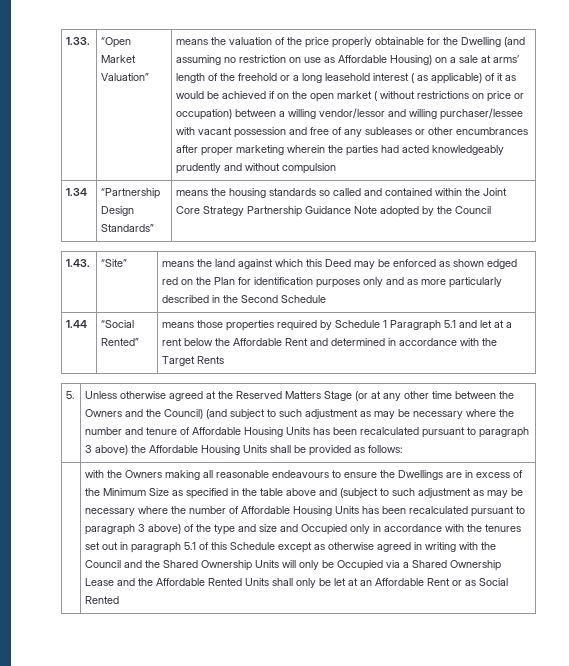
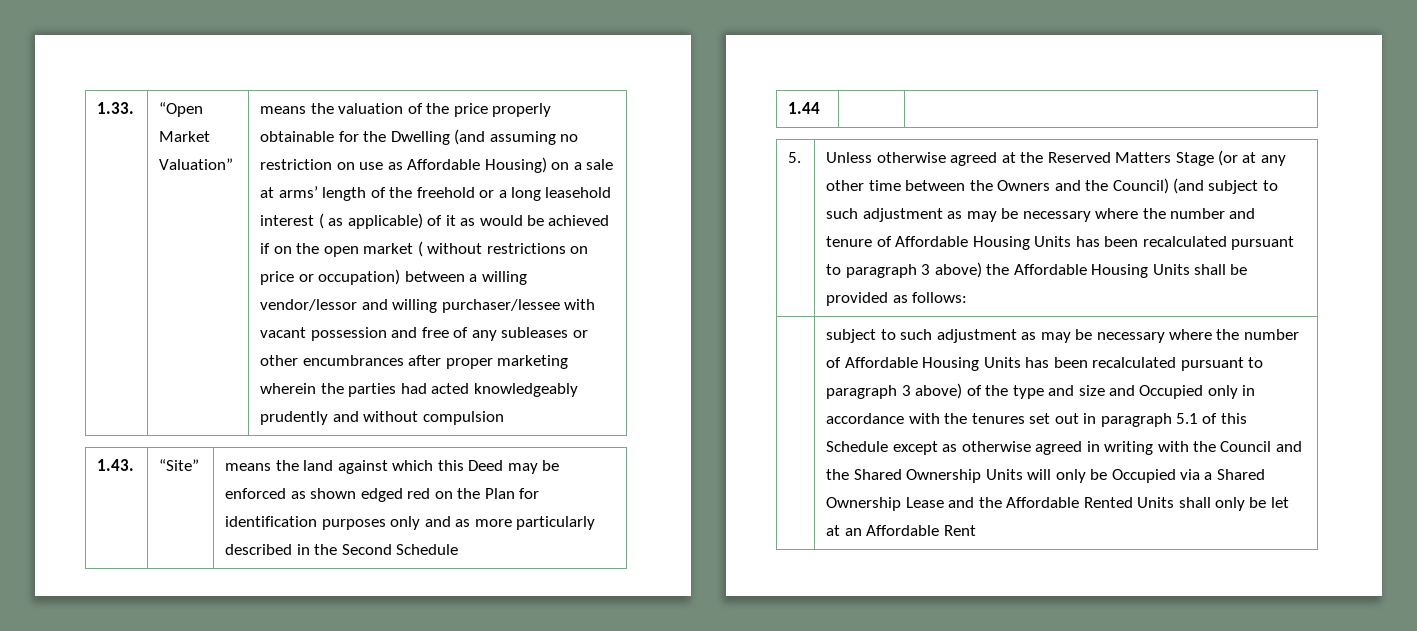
- 1.34 | “Partnership Design Standards” | means the housing standards so called and contained within the Joint Core Strategy Partnership Guidance Note adopted by the Council
- 1.44 | “Social Rented” | means those properties required by Schedule 1 Paragraph 5.1 and let at a rent below the Affordable Rent and determined in accordance with the Target Rents
+ 1.44 | |
- with the Owners making all reasonable endeavours to ensure the Dwellings are in excess of the Minimum Size as specified in the table above and (subject to such adjustment as may be necessary where the number of Affordable Housing Units has been recalculated pursuant to paragraph 3 above) of the type and size and Occupied only in accordance with the tenures set out in paragraph 5.1 of this Schedule except as otherwise agreed in writing with the Council and the Shared Ownership Units will only be Occupied via a Shared Ownership Lease and the Affordable Rented Units shall only be let at an Affordable Rent or as Social Rented
+ subject to such adjustment as may be necessary where the number of Affordable Housing Units has been recalculated pursuant to paragraph 3 above) of the type and size and Occupied only in accordance with the tenures set out in paragraph 5.1 of this Schedule except as otherwise agreed in writing with the Council and the Shared Ownership Units will only be Occupied via a Shared Ownership Lease and the Affordable Rented Units shall only be let at an Affordable Rent

